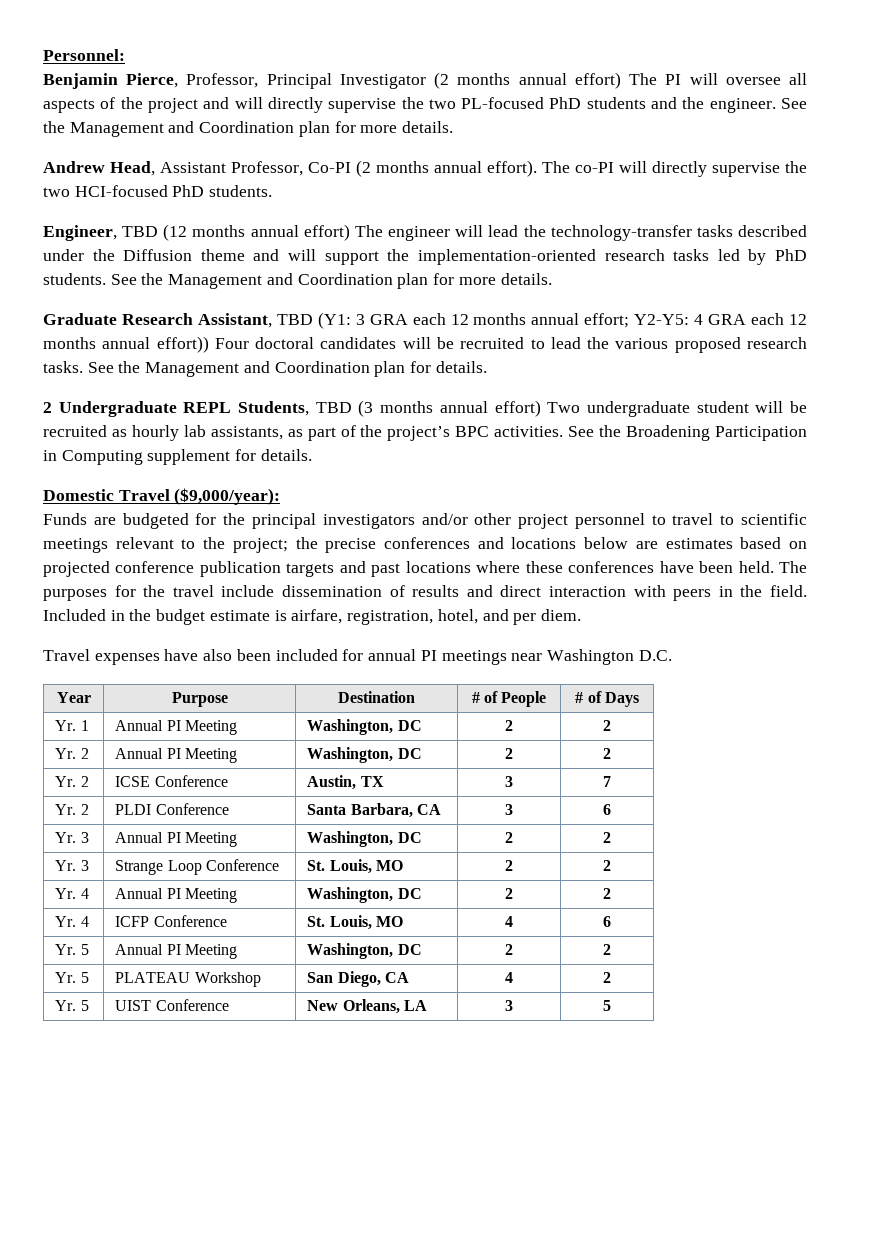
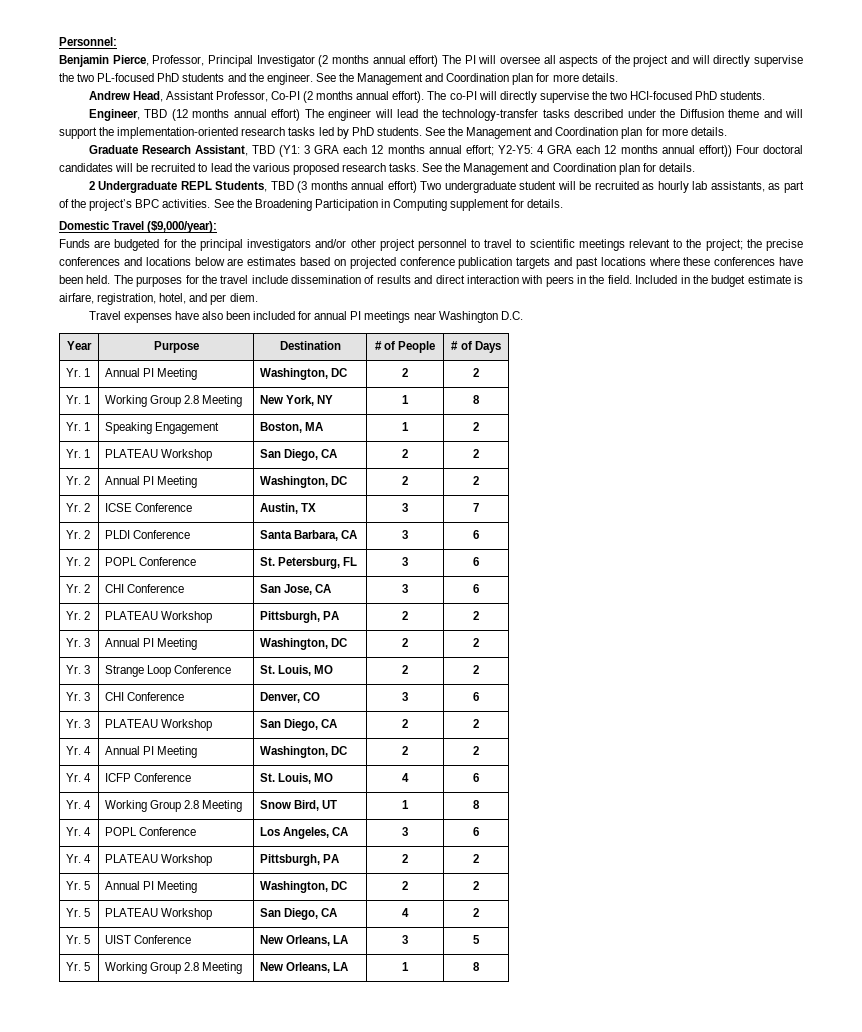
+ Yr. 1 | Working Group 2.8 Meeting | New York, NY | 1 | 8
+ Yr. 1 | Speaking Engagement | Boston, MA | 1 | 2
+ Yr. 1 | PLATEAU Workshop | San Diego, CA | 2 | 2
+ Yr. 2 | POPL Conference | St. Petersburg, FL | 3 | 6
+ Yr. 2 | CHI Conference | San Jose, CA | 3 | 6
+ Yr. 2 | PLATEAU Workshop | Pittsburgh, PA | 2 | 2
+ Yr. 3 | CHI Conference | Denver, CO | 3 | 6
+ Yr. 3 | PLATEAU Workshop | San Diego, CA | 2 | 2
+ Yr. 4 | Working Group 2.8 Meeting | Snow Bird, UT | 1 | 8
+ Yr. 4 | POPL Conference | Los Angeles, CA | 3 | 6
+ Yr. 4 | PLATEAU Workshop | Pittsburgh, PA | 2 | 2
+ Yr. 5 | Working Group 2.8 Meeting | New Orleans, LA | 1 | 8

